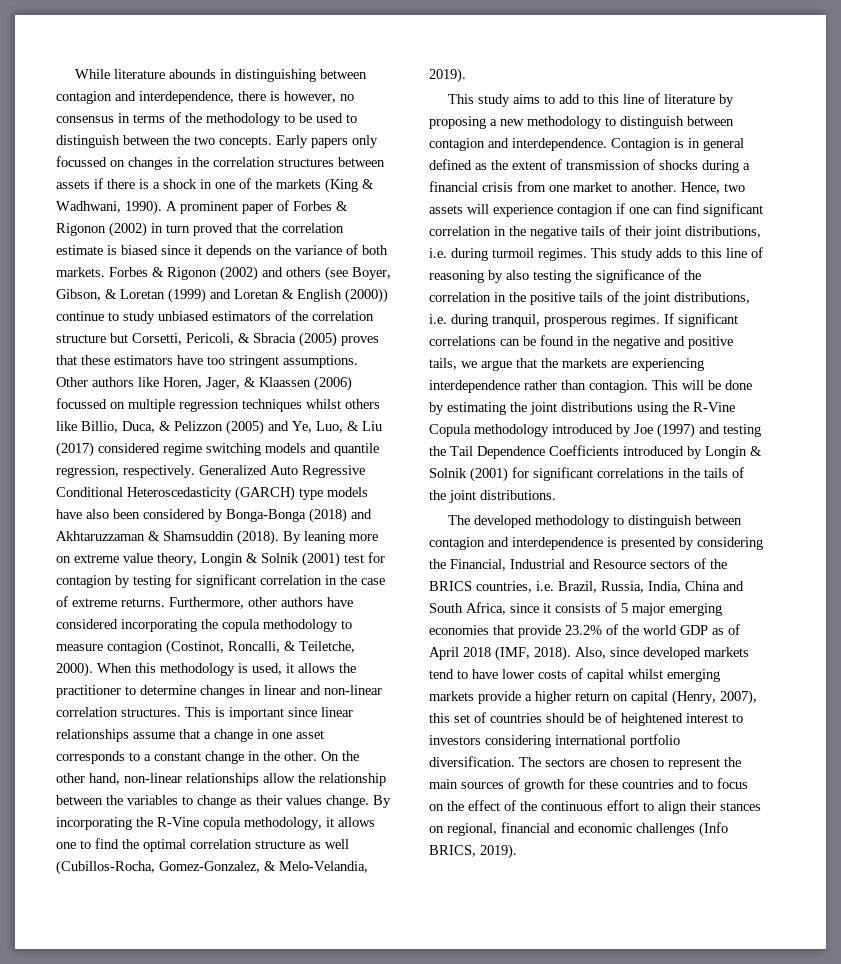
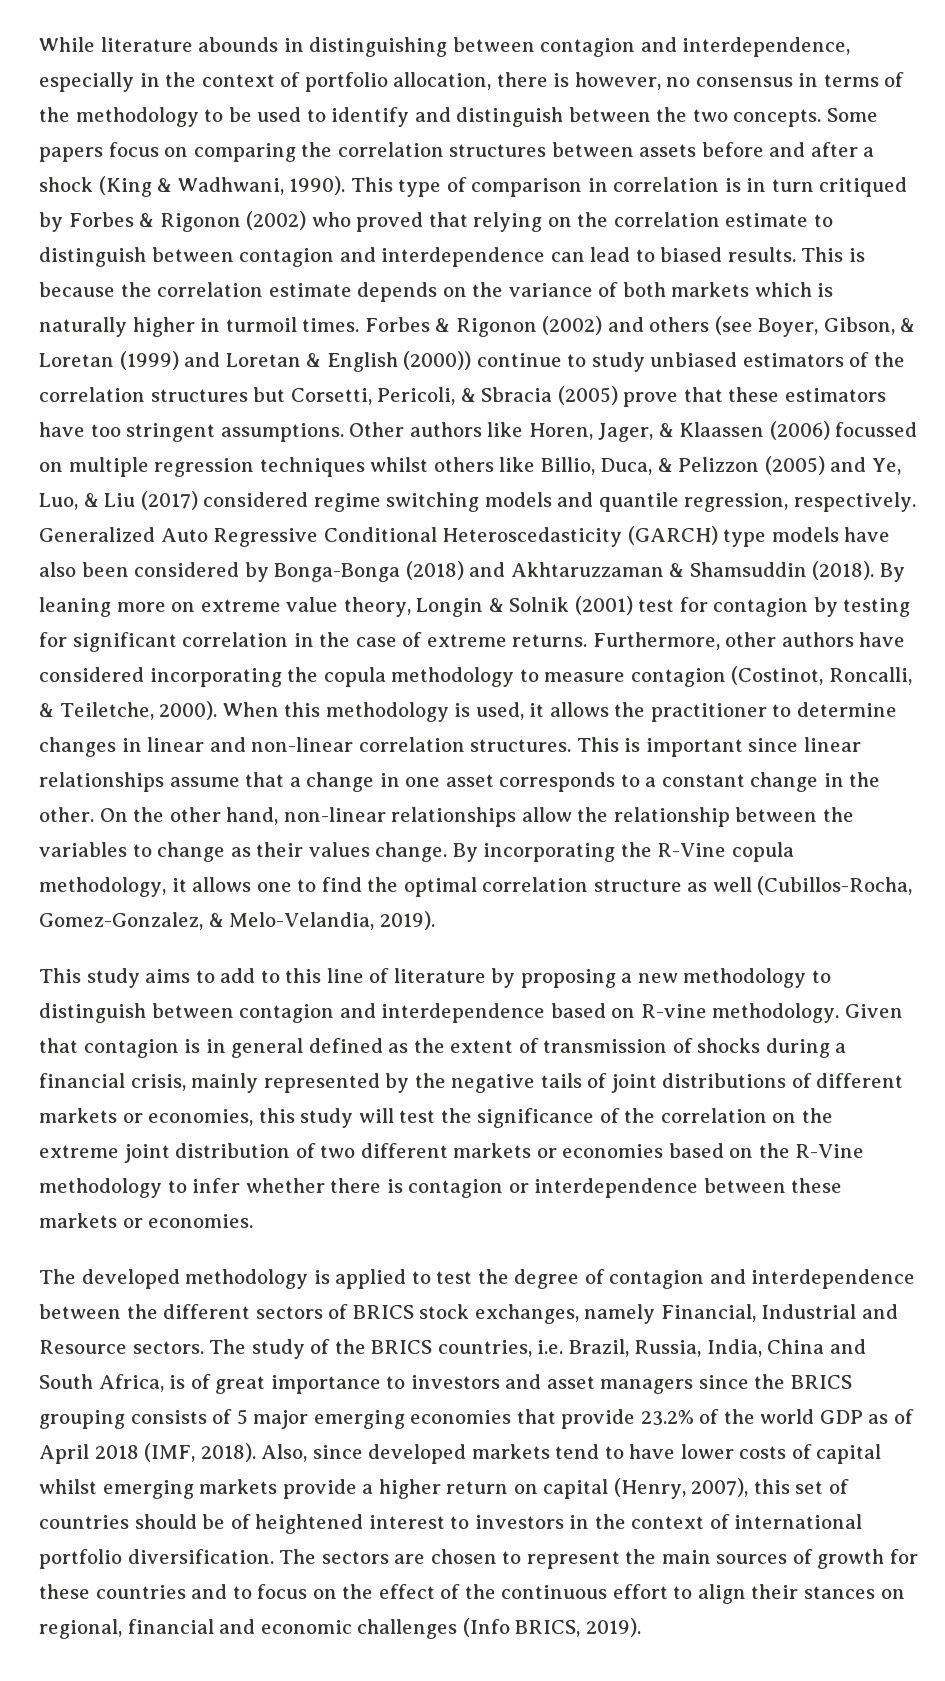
- While literature abounds in distinguishing between contagion and interdependence, there is however, no consensus in terms of the methodology to be used to distinguish between the two concepts.
+ While literature abounds in distinguishing between contagion and interdependence, especially in the context of portfolio allocation, there is however, no consensus in terms of the methodology to be used to identify and distinguish between the two concepts.
- Early papers only focussed on changes in the correlation structures between assets if there is a shock in one of the markets (King & Wadhwani, 1990). A prominent paper of Forbes & Rigonon (2002) in turn proved that the correlation estimate is biased since it depends on the variance of both markets.
+ Some papers focus on comparing the correlation structures between assets before and after a shock (King & Wadhwani, 1990). This type of comparison in correlation is in turn critiqued by Forbes & Rigonon (2002) who proved that relying on the correlation estimate to distinguish between contagion and interdependence can lead to biased results. This is because the correlation estimate depends on the variance of both markets which is naturally higher in turmoil times.
- Forbes & Rigonon (2002) and others (see Boyer, Gibson, & Loretan (1999) and Loretan & English (2000)) continue to study unbiased estimators of the correlation structure but Corsetti, Pericoli, & Sbracia (2005) proves that these estimators have too stringent assumptions.
+ Forbes & Rigonon (2002) and others (see Boyer, Gibson, & Loretan (1999) and Loretan & English (2000)) continue to study unbiased estimators of the correlation structures but Corsetti, Pericoli, & Sbracia (2005) prove that these estimators have too stringent assumptions.
- This study aims to add to this line of literature by proposing a new methodology to distinguish between contagion and interdependence. Contagion is in general defined as the extent of transmission of shocks during a financial crisis from one market to another. Hence, two assets will experience contagion if one can find significant correlation in the negative tails of their joint distributions, i.e. during turmoil regimes. This study adds to this line of reasoning by also testing the significance of the correlation in the positive tails of the joint distributions, i.e. during tranquil, prosperous regimes. If significant correlations can be found in the negative and positive tails, we argue that the markets are experiencing interdependence rather than contagion. This will be done by estimating the joint distributions using the R-Vine Copula methodology introduced by Joe (1997) and testing the Tail Dependence Coefficients introduced by Longin & Solnik (2001) for significant correlations in the tails of the joint distributions.
- The developed methodology to distinguish between contagion and interdependence is presented by considering the Financial, Industrial and Resource sectors of the BRICS countries, i.e. Brazil, Russia, India, China and South Africa, since it consists of 5 major emerging economies that provide 23.2% of the world GDP as of April 2018 (IMF, 2018).
+ This study aims to add to this line of literature by proposing a new methodology to distinguish between contagion and interdependence based on R-vine methodology. Given that contagion is in general defined as the extent of transmission of shocks during a financial crisis, mainly represented by the negative tails of joint distributions of different markets or economies, this study will test the significance of the correlation on the extreme joint distribution of two different markets or economies based on the R-Vine methodology to infer whether there is contagion or interdependence between these markets or economies.
+ The developed methodology is applied to test the degree of contagion and interdependence between the different sectors of BRICS stock exchanges, namely Financial, Industrial and Resource sectors. The study of the BRICS countries, i.e. Brazil, Russia, India, China and South Africa, is of great importance to investors and asset managers since the BRICS grouping consists of 5 major emerging economies that provide 23.2% of the world GDP as of April 2018 (IMF, 2018).
- Also, since developed markets tend to have lower costs of capital whilst emerging markets provide a higher return on capital (Henry, 2007), this set of countries should be of heightened interest to investors considering international portfolio diversification.
+ Also, since developed markets tend to have lower costs of capital whilst emerging markets provide a higher return on capital (Henry, 2007), this set of countries should be of heightened interest to investors in the context of international portfolio diversification.

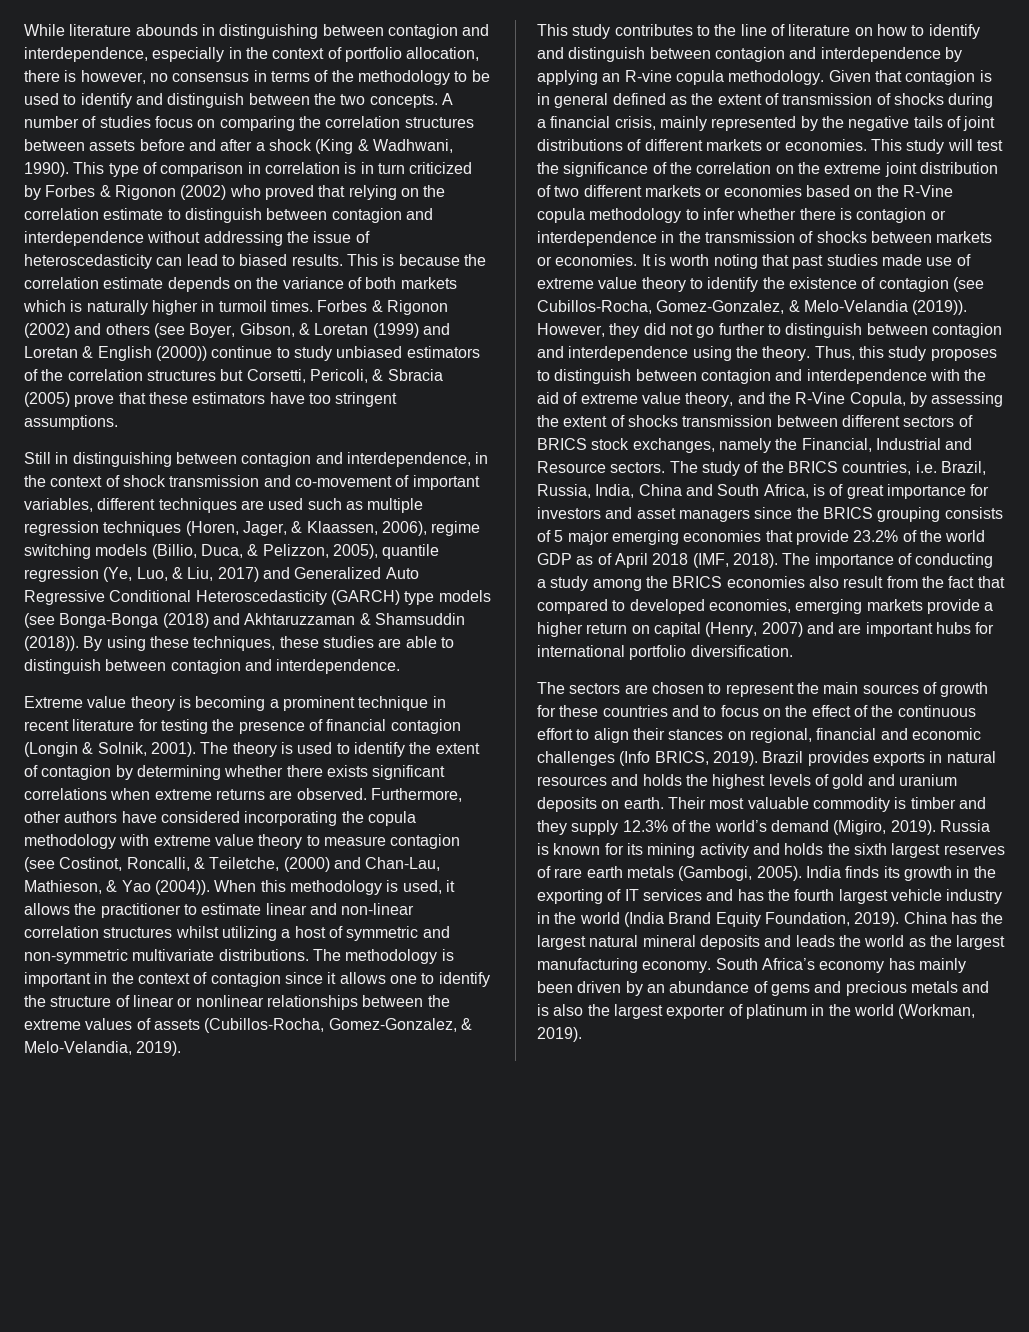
- Some papers focus on comparing the correlation structures between assets before and after a shock (King & Wadhwani, 1990).
+ A number of studies focus on comparing the correlation structures between assets before and after a shock (King & Wadhwani, 1990).
- This type of comparison in correlation is in turn critiqued by Forbes & Rigonon (2002) who proved that relying on the correlation estimate to distinguish between contagion and interdependence can lead to biased results.
+ This type of comparison in correlation is in turn criticized by Forbes & Rigonon (2002) who proved that relying on the correlation estimate to distinguish between contagion and interdependence without addressing the issue of heteroscedasticity can lead to biased results.
- Forbes & Rigonon (2002) and others (see Boyer, Gibson, & Loretan (1999) and Loretan & English (2000)) continue to study unbiased estimators of the correlation structures but Corsetti, Pericoli, & Sbracia (2005) prove that these estimators have too stringent assumptions. Other authors like Horen, Jager, & Klaassen (2006) focussed on multiple regression techniques whilst others like Billio, Duca, & Pelizzon (2005) and Ye, Luo, & Liu (2017) considered regime switching models and quantile regression, respectively. Generalized Auto Regressive Conditional Heteroscedasticity (GARCH) type models have also been considered by Bonga-Bonga (2018) and Akhtaruzzaman & Shamsuddin (2018). By leaning more on extreme value theory, Longin & Solnik (2001) test for contagion by testing for significant correlation in the case of extreme returns.
+ Forbes & Rigonon (2002) and others (see Boyer, Gibson, & Loretan (1999) and Loretan & English (2000)) continue to study unbiased estimators of the correlation structures but Corsetti, Pericoli, & Sbracia (2005) prove that these estimators have too stringent assumptions.
+ Still in distinguishing between contagion and interdependence, in the context of shock transmission and co-movement of important variables, different techniques are used such as multiple regression techniques (Horen, Jager, & Klaassen, 2006), regime switching models (Billio, Duca, & Pelizzon, 2005), quantile regression (Ye, Luo, & Liu, 2017) and Generalized Auto Regressive Conditional Heteroscedasticity (GARCH) type models (see Bonga-Bonga (2018) and Akhtaruzzaman & Shamsuddin (2018)). By using these techniques, these studies are able to distinguish between contagion and interdependence.
+ Extreme value theory is becoming a prominent technique in recent literature for testing the presence of financial contagion (Longin & Solnik, 2001). The theory is used to identify the extent of contagion by determining whether there exists significant correlations when extreme returns are observed.
- Furthermore, other authors have considered incorporating the copula methodology to measure contagion (Costinot, Roncalli, & Teiletche, 2000).
+ Furthermore, other authors have considered incorporating the copula methodology with extreme value theory to measure contagion (see Costinot, Roncalli, & Teiletche, (2000) and Chan-Lau, Mathieson, & Yao (2004)).
- When this methodology is used, it allows the practitioner to determine changes in linear and non-linear correlation structures. This is important since linear relationships assume that a change in one asset corresponds to a constant change in the other. On the other hand, non-linear relationships allow the relationship between the variables to change as their values change. By incorporating the R-Vine copula methodology, it allows one to find the optimal correlation structure as well (Cubillos-Rocha, Gomez-Gonzalez, & Melo-Velandia, 2019).
+ When this methodology is used, it allows the practitioner to estimate linear and non-linear correlation structures whilst utilizing a host of symmetric and non-symmetric multivariate distributions. The methodology is important in the context of contagion since it allows one to identify the structure of linear or nonlinear relationships between the extreme values of assets (Cubillos-Rocha, Gomez-Gonzalez, & Melo-Velandia, 2019).
- This study aims to add to this line of literature by proposing a new methodology to distinguish between contagion and interdependence based on R-vine methodology.
+ This study contributes to the line of literature on how to identify and distinguish between contagion and interdependence by applying an R-vine copula methodology.
- Given that contagion is in general defined as the extent of transmission of shocks during a financial crisis, mainly represented by the negative tails of joint distributions of different markets or economies, this study will test the significance of the correlation on the extreme joint distribution of two different markets or economies based on the R-Vine methodology to infer whether there is contagion or interdependence between these markets or economies.
- The developed methodology is applied to test the degree of contagion and interdependence between the different sectors of BRICS stock exchanges, namely Financial, Industrial and Resource sectors.
+ Given that contagion is in general defined as the extent of transmission of shocks during a financial crisis, mainly represented by the negative tails of joint distributions of different markets or economies. This study will test the significance of the correlation on the extreme joint distribution of two different markets or economies based on the R-Vine copula methodology to infer whether there is contagion or interdependence in the transmission of shocks between markets or economies. It is worth noting that past studies made use of extreme value theory to identify the existence of contagion (see Cubillos-Rocha, Gomez-Gonzalez, & Melo-Velandia (2019)). However, they did not go further to distinguish between contagion and interdependence using the theory. Thus, this study proposes to distinguish between contagion and interdependence with the aid of extreme value theory, and the R-Vine Copula, by assessing the extent of shocks transmission between different sectors of BRICS stock exchanges, namely the Financial, Industrial and Resource sectors.
- The study of the BRICS countries, i.e. Brazil, Russia, India, China and South Africa, is of great importance to investors and asset managers since the BRICS grouping consists of 5 major emerging economies that provide 23.2% of the world GDP as of April 2018 (IMF, 2018).
+ The study of the BRICS countries, i.e. Brazil, Russia, India, China and South Africa, is of great importance for investors and asset managers since the BRICS grouping consists of 5 major emerging economies that provide 23.2% of the world GDP as of April 2018 (IMF, 2018).
- Also, since developed markets tend to have lower costs of capital whilst emerging markets provide a higher return on capital (Henry, 2007), this set of countries should be of heightened interest to investors in the context of international portfolio diversification. The sectors are chosen to represent the main sources of growth for these countries and to focus on the effect of the continuous effort to align their stances on regional, financial and economic challenges (Info BRICS, 2019).
+ The importance of conducting a study among the BRICS economies also result from the fact that compared to developed economies, emerging markets provide a higher return on capital (Henry, 2007) and are important hubs for international portfolio diversification.
+ The sectors are chosen to represent the main sources of growth for these countries and to focus on the effect of the continuous effort to align their stances on regional, financial and economic challenges (Info BRICS, 2019).
+ Brazil provides exports in natural resources and holds the highest levels of gold and uranium deposits on earth. Their most valuable commodity is timber and they supply 12.3% of the world’s demand (Migiro, 2019). Russia is known for its mining activity and holds the sixth largest reserves of rare earth metals (Gambogi, 2005). India finds its growth in the exporting of IT services and has the fourth largest vehicle industry in the world (India Brand Equity Foundation, 2019). China has the largest natural mineral deposits and leads the world as the largest manufacturing economy. South Africa’s economy has mainly been driven by an abundance of gems and precious metals and is also the largest exporter of platinum in the world (Workman, 2019).

